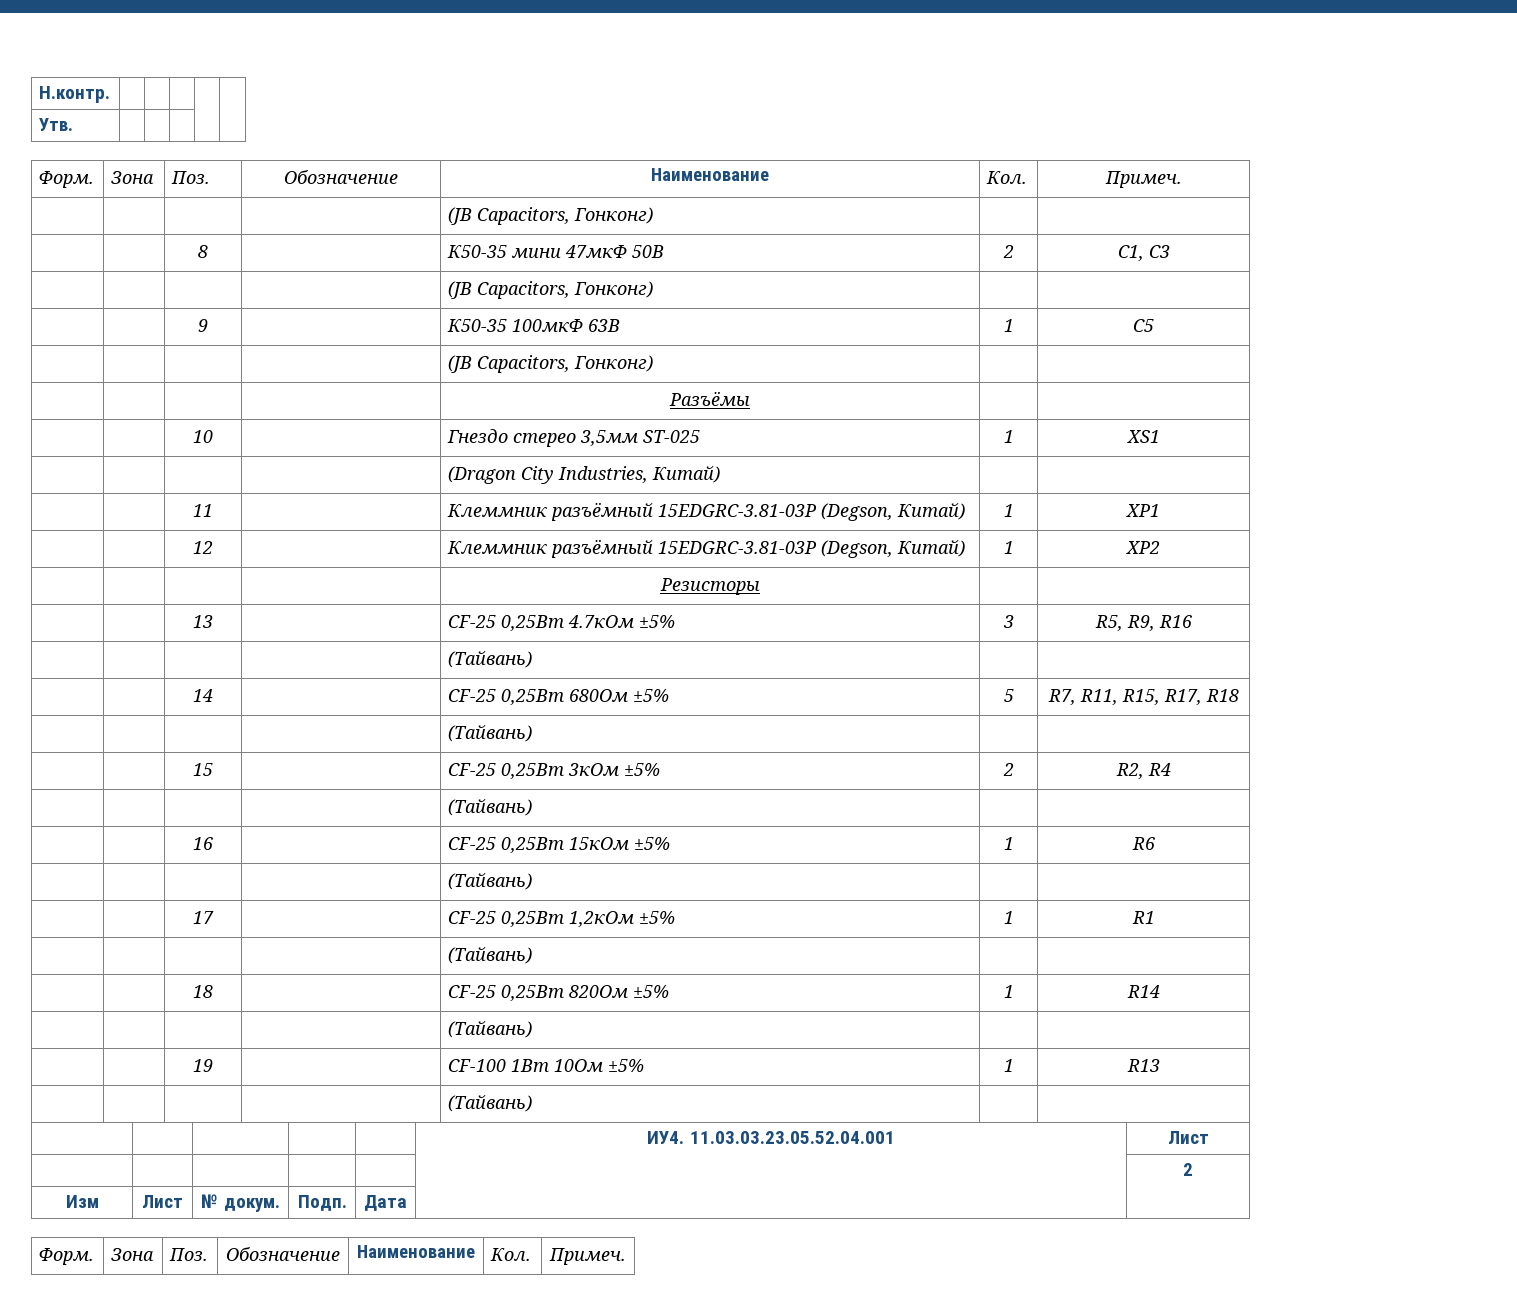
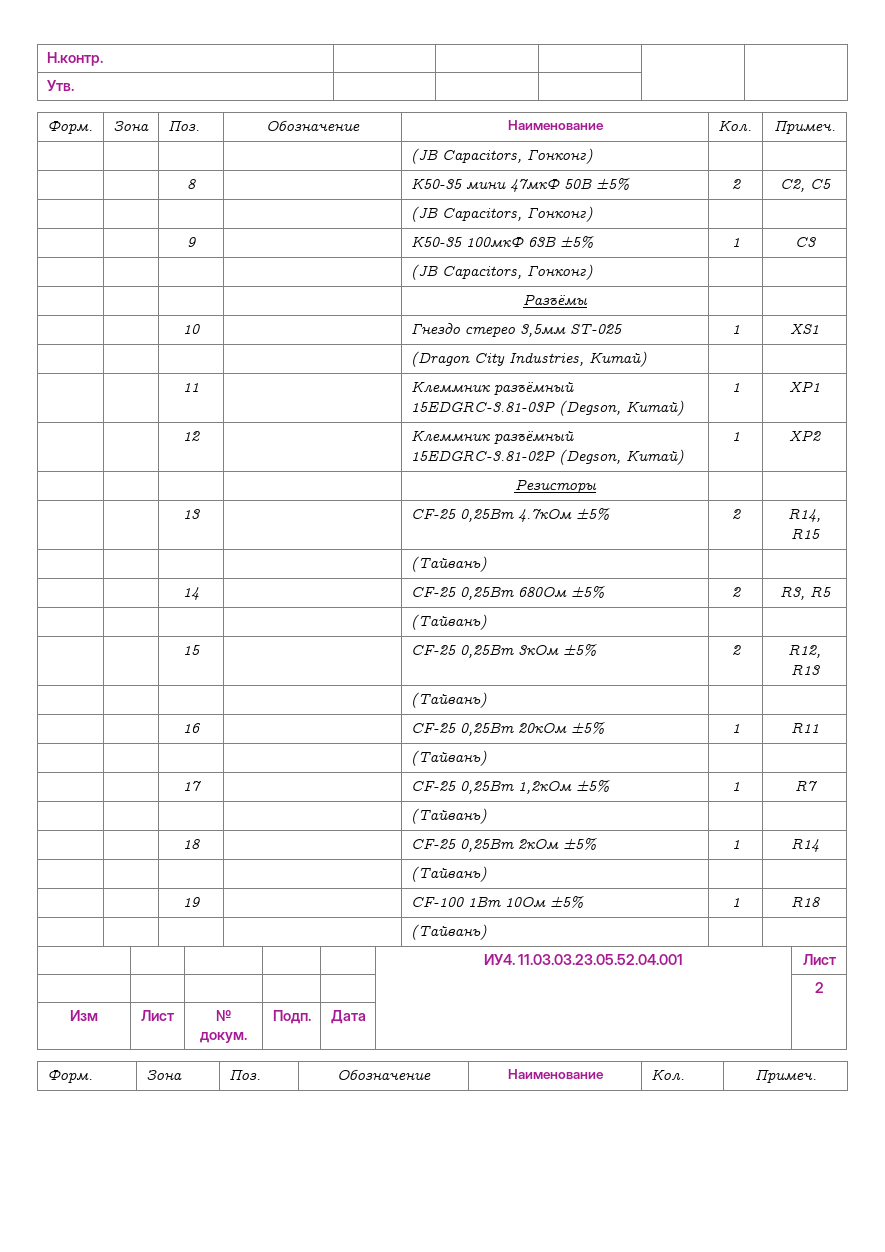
- | | 8 | | К50-35 мини 47мкФ 50В | 2 | С1, С3
+ | | 8 | | К50-35 мини 47мкФ 50В ±5% | 2 | С2, С5
- | | 9 | | К50-35 100мкФ 63В | 1 | С5
+ | | 9 | | К50-35 100мкФ 63В ±5% | 1 | С3
- | | 12 | | Клеммник разъёмный 15EDGRC-3.81-03P (Degson, Китай) | 1 | XP2
+ | | 12 | | Клеммник разъёмный 15EDGRC-3.81-02P (Degson, Китай) | 1 | XP2
- | | 13 | | CF-25 0,25Вт 4.7кОм ±5% | 3 | R5, R9, R16
+ | | 13 | | CF-25 0,25Вт 4.7кОм ±5% | 2 | R14, R15
- | | 14 | | CF-25 0,25Вт 680Ом ±5% | 5 | R7, R11, R15, R17, R18
+ | | 14 | | CF-25 0,25Вт 680Ом ±5% | 2 | R3, R5
- | | 15 | | CF-25 0,25Вт 3кОм ±5% | 2 | R2, R4
+ | | 15 | | CF-25 0,25Вт 3кОм ±5% | 2 | R12, R13
- | | 16 | | CF-25 0,25Вт 15кОм ±5% | 1 | R6
+ | | 16 | | CF-25 0,25Вт 20кОм ±5% | 1 | R11
- | | 17 | | CF-25 0,25Вт 1,2кОм ±5% | 1 | R1
+ | | 17 | | CF-25 0,25Вт 1,2кОм ±5% | 1 | R7
- | | 18 | | CF-25 0,25Вт 820Ом ±5% | 1 | R14
+ | | 18 | | CF-25 0,25Вт 2кОм ±5% | 1 | R14
- | | 19 | | CF-100 1Вт 10Ом ±5% | 1 | R13
+ | | 19 | | CF-100 1Вт 10Ом ±5% | 1 | R18

